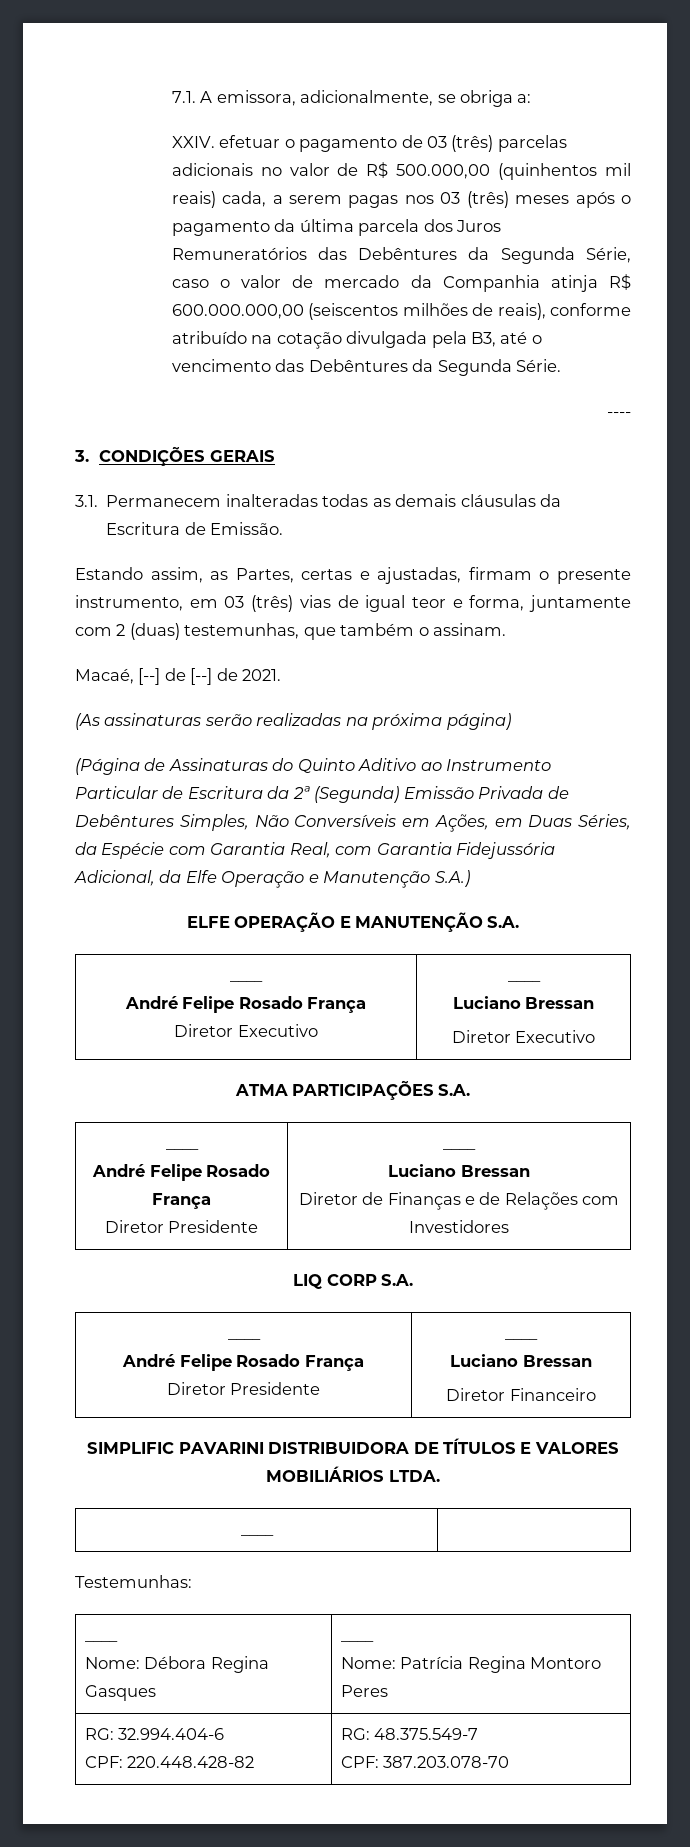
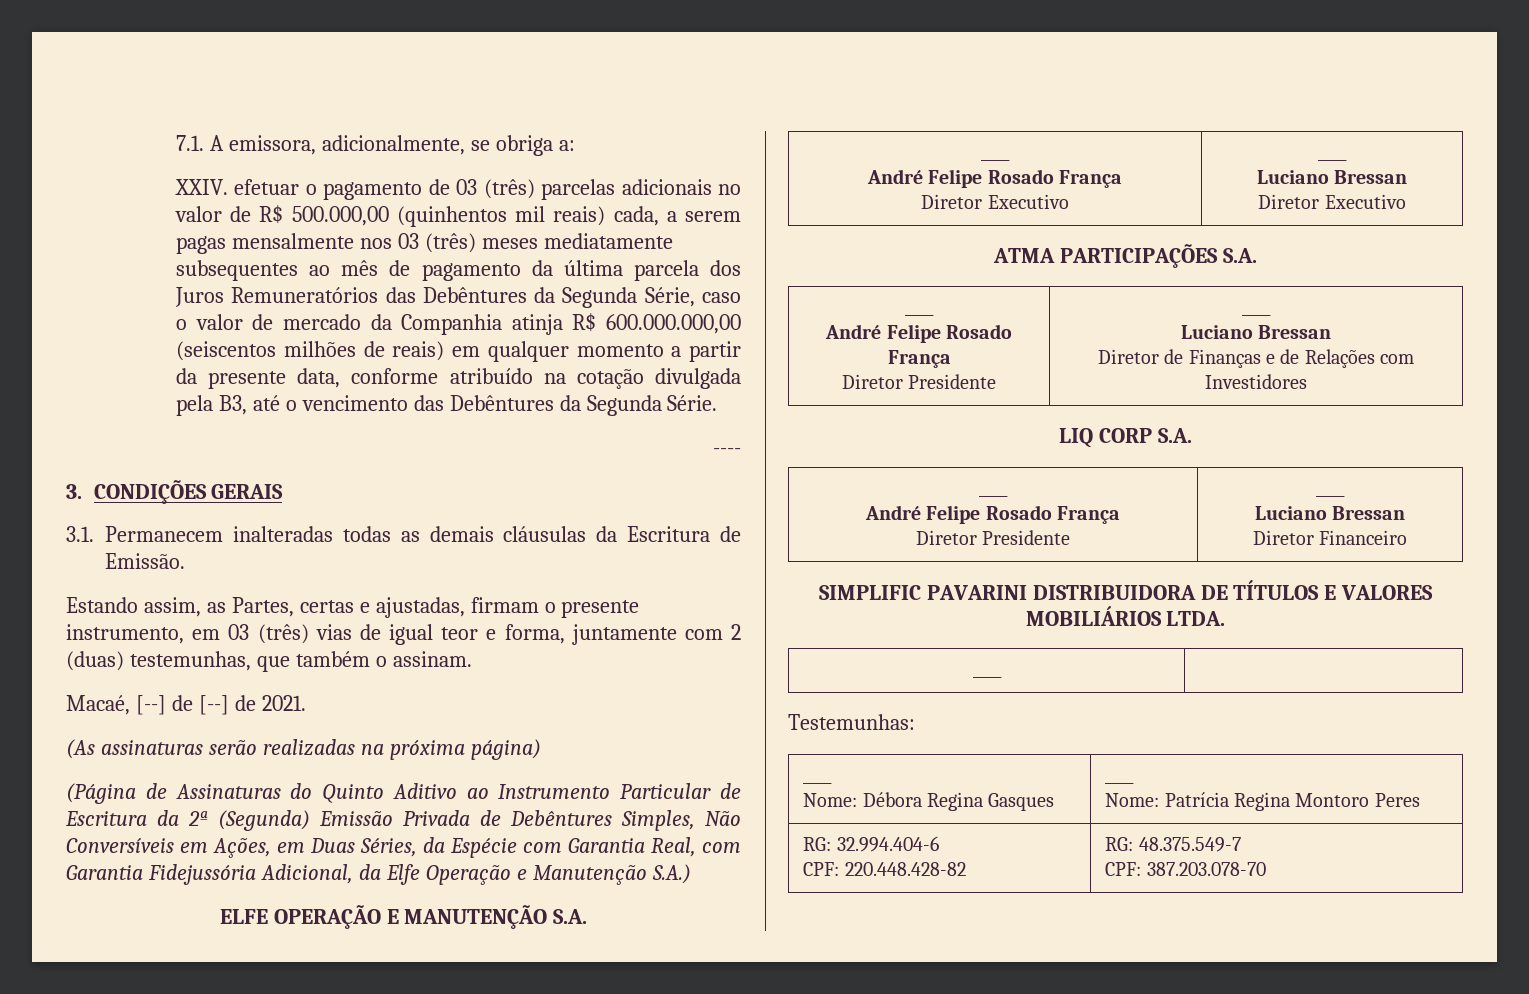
- XXIV. efetuar o pagamento de 03 (três) parcelas adicionais no valor de R$ 500.000,00 (quinhentos mil reais) cada, a serem pagas nos 03 (três) meses após o pagamento da última parcela dos Juros Remuneratórios das Debêntures da Segunda Série, caso o valor de mercado da Companhia atinja R$ 600.000.000,00 (seiscentos milhões de reais), conforme atribuído na cotação divulgada pela B3, até o vencimento das Debêntures da Segunda Série.
+ XXIV. efetuar o pagamento de 03 (três) parcelas adicionais no valor de R$ 500.000,00 (quinhentos mil reais) cada, a serem pagas mensalmente nos 03 (três) meses mediatamente subsequentes ao mês de pagamento da última parcela dos Juros Remuneratórios das Debêntures da Segunda Série, caso o valor de mercado da Companhia atinja R$ 600.000.000,00 (seiscentos milhões de reais) em qualquer momento a partir da presente data, conforme atribuído na cotação divulgada pela B3, até o vencimento das Debêntures da Segunda Série.

